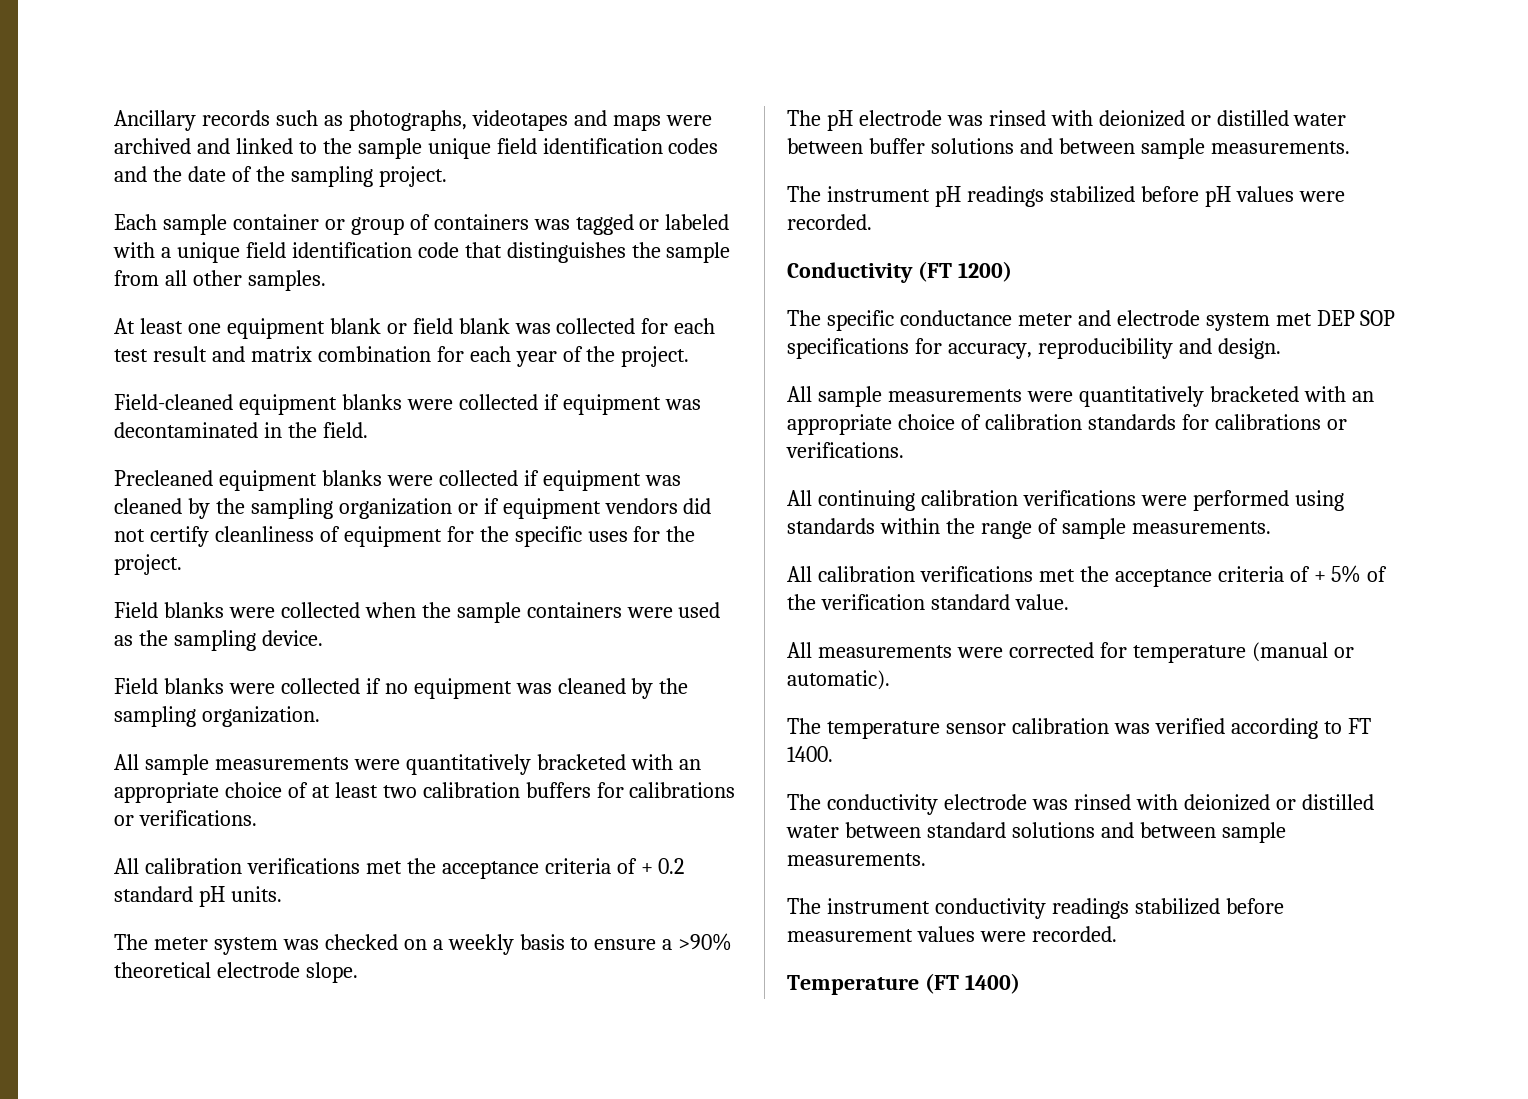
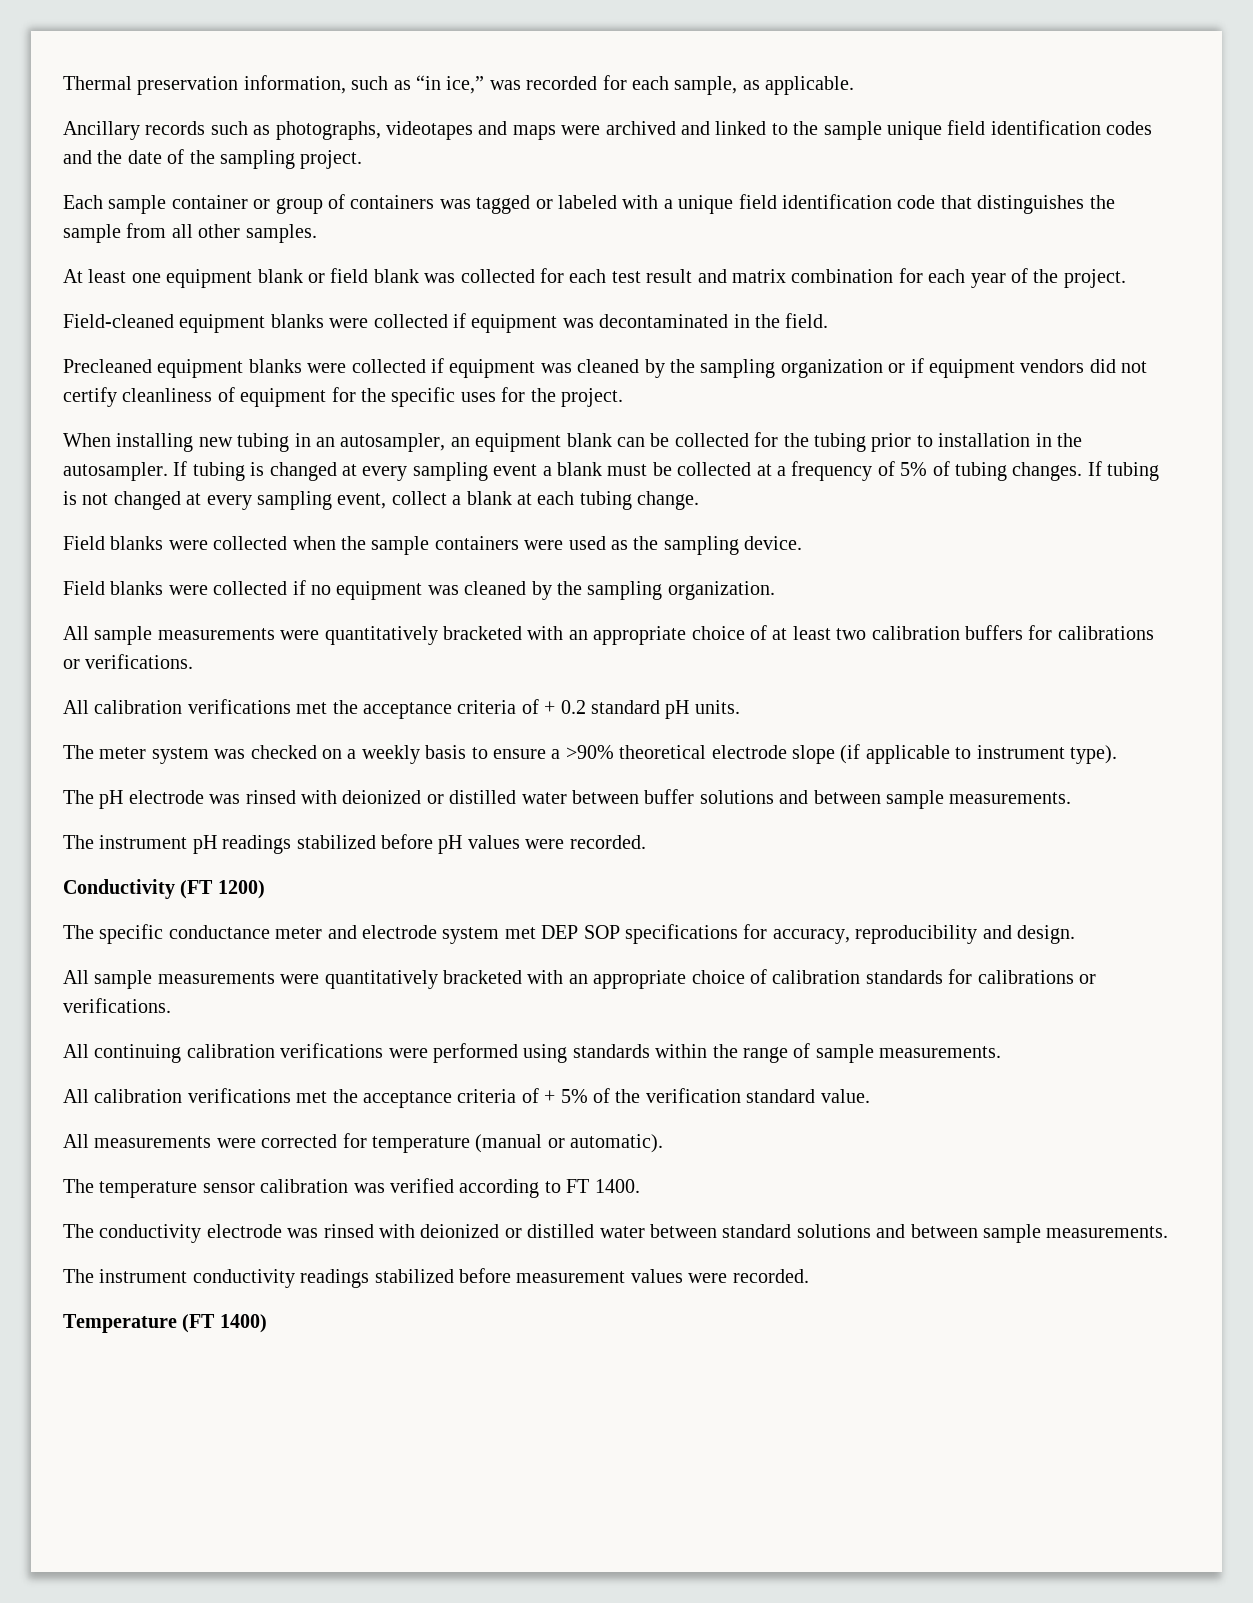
+ Thermal preservation information, such as “in ice,” was recorded for each sample, as applicable.
+ When installing new tubing in an autosampler, an equipment blank can be collected for the tubing prior to installation in the autosampler. If tubing is changed at every sampling event a blank must be collected at a frequency of 5% of tubing changes. If tubing is not changed at every sampling event, collect a blank at each tubing change.
- The meter system was checked on a weekly basis to ensure a >90% theoretical electrode slope.
+ The meter system was checked on a weekly basis to ensure a >90% theoretical electrode slope (if applicable to instrument type).

